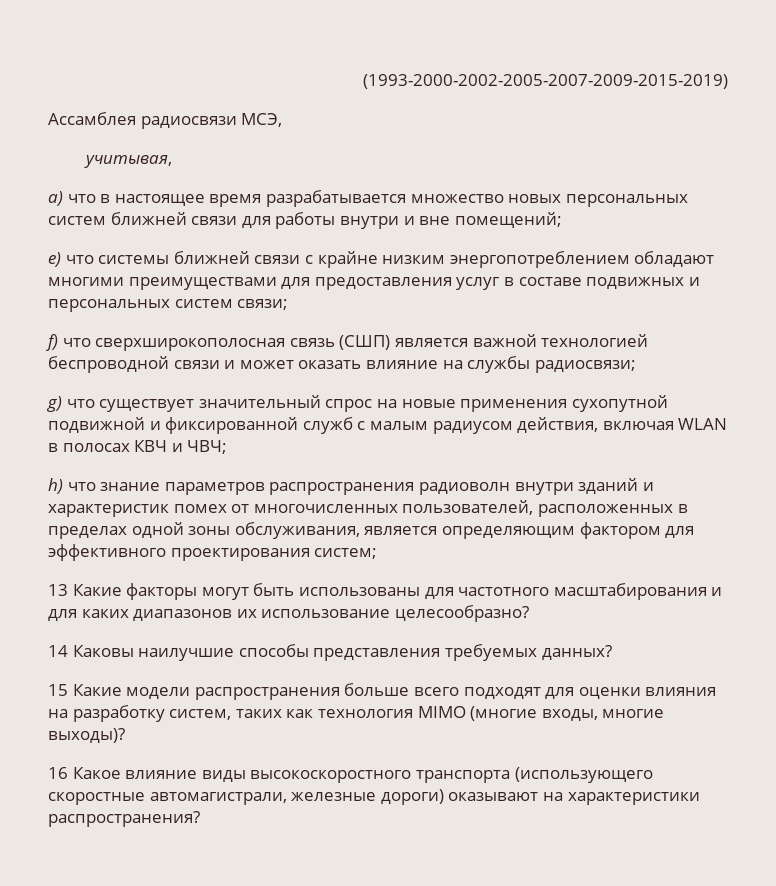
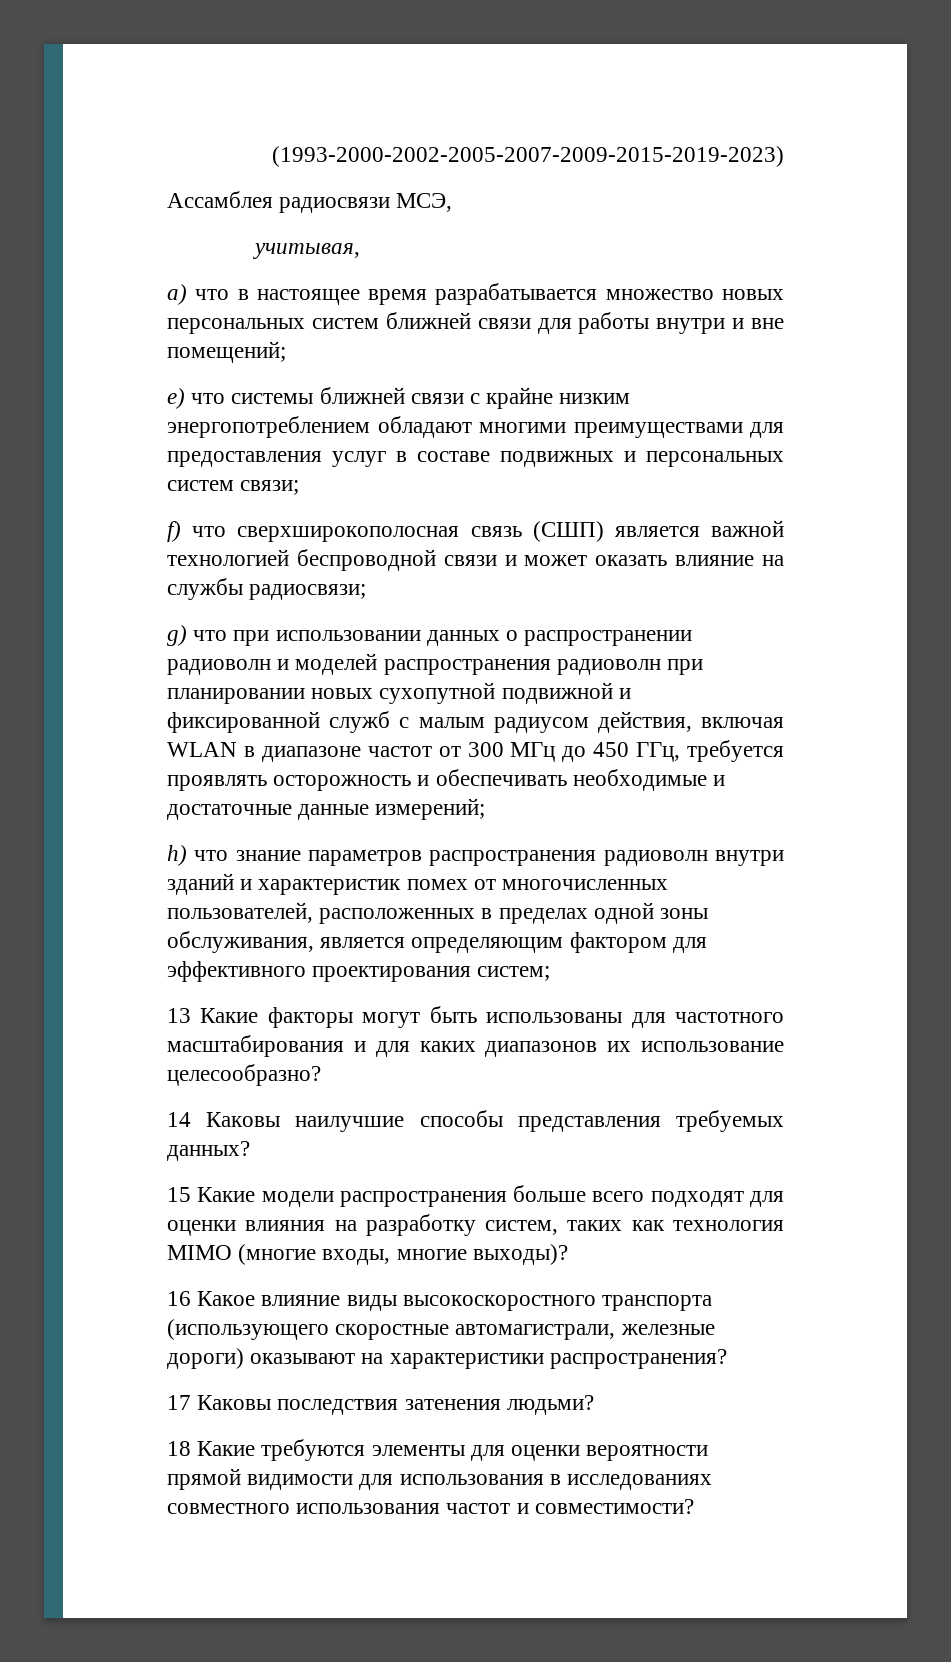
- (1993-2000-2002-2005-2007-2009-2015-2019)
+ (1993-2000-2002-2005-2007-2009-2015-2019-2023)
- g) что существует значительный спрос на новые применения сухопутной подвижной и фиксированной служб с малым радиусом действия, включая WLAN в полосах КВЧ и ЧВЧ;
+ g) что при использовании данных о распространении радиоволн и моделей распространения радиоволн при планировании новых сухопутной подвижной и фиксированной служб с малым радиусом действия, включая WLAN в диапазоне частот от 300 МГц до 450 ГГц, требуется проявлять осторожность и обеспечивать необходимые и достаточные данные измерений;
+ 17 Каковы последствия затенения людьми?
+ 18 Какие требуются элементы для оценки вероятности прямой видимости для использования в исследованиях совместного использования частот и совместимости?

